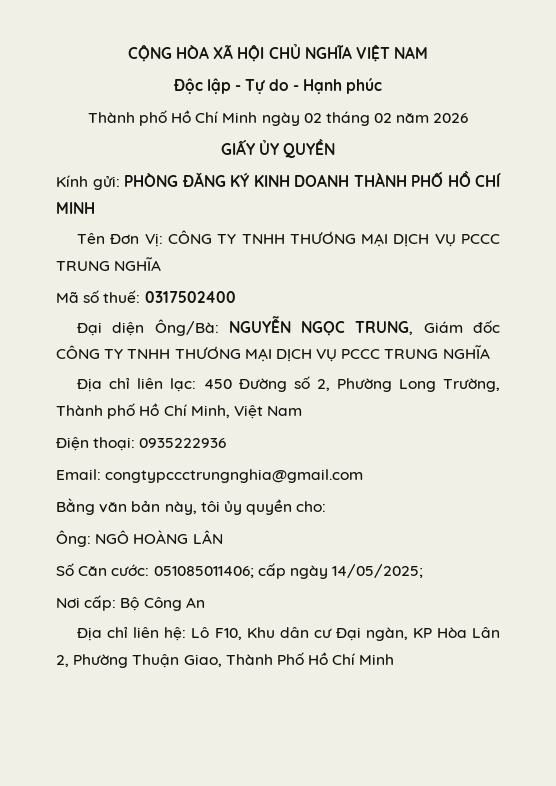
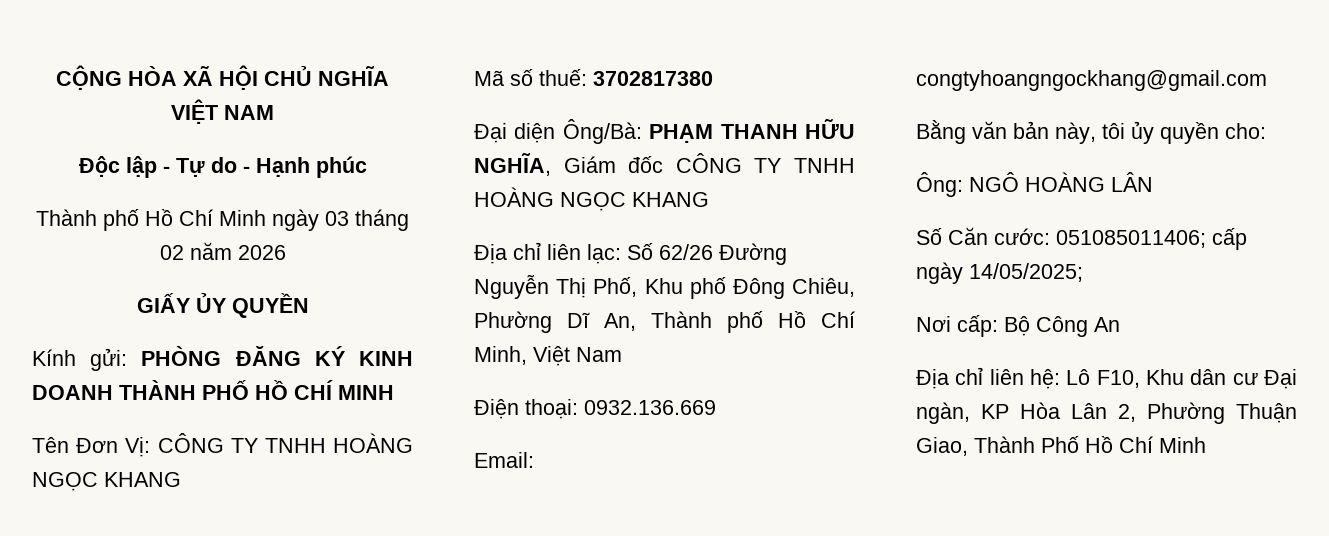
- Thành phố Hồ Chí Minh ngày 02 tháng 02 năm 2026
+ Thành phố Hồ Chí Minh ngày 03 tháng 02 năm 2026
- Tên Đơn Vị: CÔNG TY TNHH THƯƠNG MẠI DỊCH VỤ PCCC TRUNG NGHĨA
+ Tên Đơn Vị: CÔNG TY TNHH HOÀNG NGỌC KHANG
- Mã số thuế: 0317502400
+ Mã số thuế: 3702817380
- Đại diện Ông/Bà: NGUYỄN NGỌC TRUNG, Giám đốc CÔNG TY TNHH THƯƠNG MẠI DỊCH VỤ PCCC TRUNG NGHĨA
- Địa chỉ liên lạc: 450 Đường số 2, Phường Long Trường, Thành phố Hồ Chí Minh, Việt Nam
+ Đại diện Ông/Bà: PHẠM THANH HỮU NGHĨA, Giám đốc CÔNG TY TNHH HOÀNG NGỌC KHANG
+ Địa chỉ liên lạc: Số 62/26 Đường Nguyễn Thị Phố, Khu phố Đông Chiêu, Phường Dĩ An, Thành phố Hồ Chí Minh, Việt Nam
- Điện thoại: 0935222936
+ Điện thoại: 0932.136.669
- Email: congtypccctrungnghia@gmail.com
+ Email: congtyhoangngockhang@gmail.com

